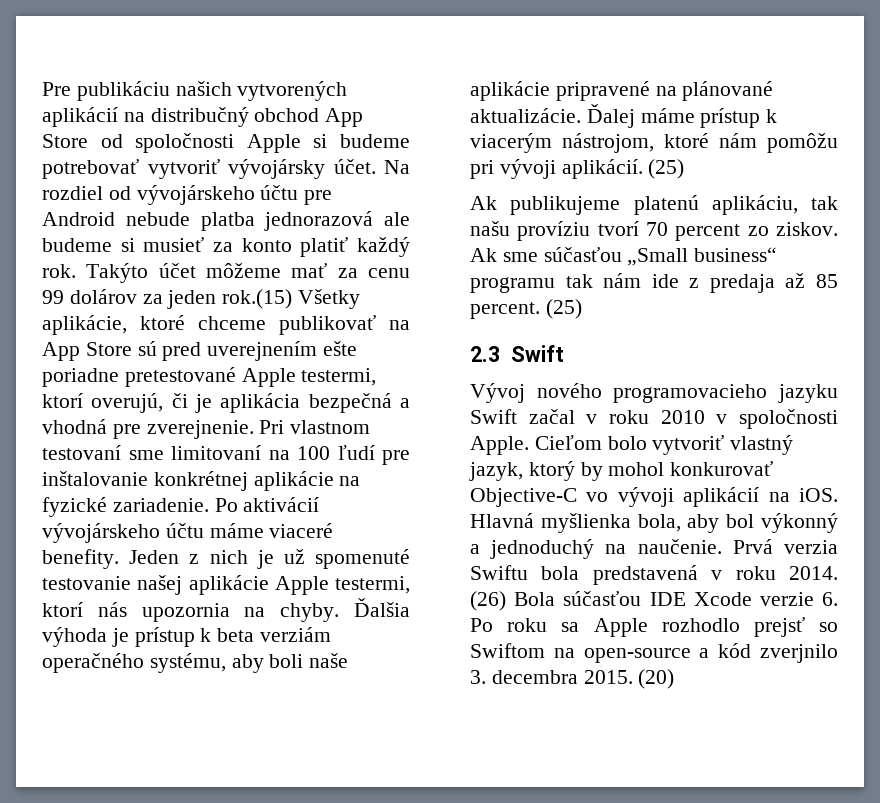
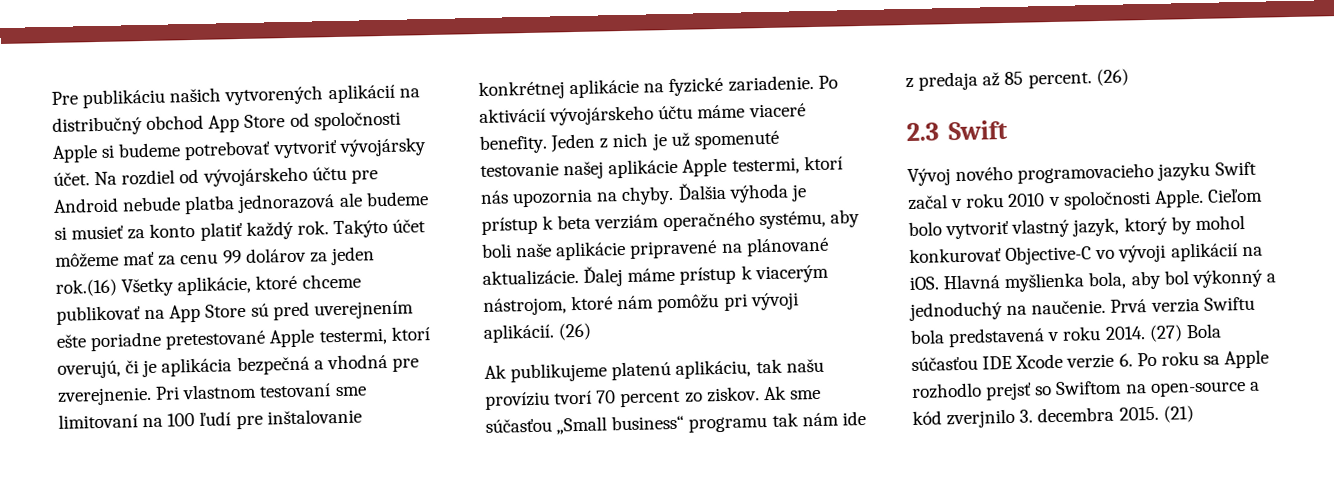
- Takýto účet môžeme mať za cenu 99 dolárov za jeden rok.(15) Všetky aplikácie, ktoré chceme publikovať na App Store sú pred uverejnením ešte poriadne pretestované Apple testermi, ktorí overujú, či je aplikácia bezpečná a vhodná pre zverejnenie.
+ Takýto účet môžeme mať za cenu 99 dolárov za jeden rok.(16) Všetky aplikácie, ktoré chceme publikovať na App Store sú pred uverejnením ešte poriadne pretestované Apple testermi, ktorí overujú, či je aplikácia bezpečná a vhodná pre zverejnenie.
- Ďalej máme prístup k viacerým nástrojom, ktoré nám pomôžu pri vývoji aplikácií. (25)
+ Ďalej máme prístup k viacerým nástrojom, ktoré nám pomôžu pri vývoji aplikácií. (26)
- Ak sme súčasťou „Small business“ programu tak nám ide z predaja až 85 percent. (25)
+ Ak sme súčasťou „Small business“ programu tak nám ide z predaja až 85 percent. (26)
- (26) Bola súčasťou IDE Xcode verzie 6. Po roku sa Apple rozhodlo prejsť so Swiftom na open-source a kód zverjnilo 3. decembra 2015.
+ (27) Bola súčasťou IDE Xcode verzie 6. Po roku sa Apple rozhodlo prejsť so Swiftom na open-source a kód zverjnilo 3. decembra 2015.
- (20)
+ (21)

